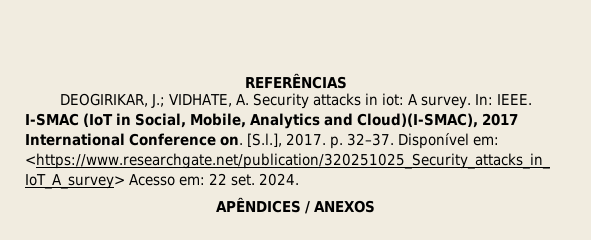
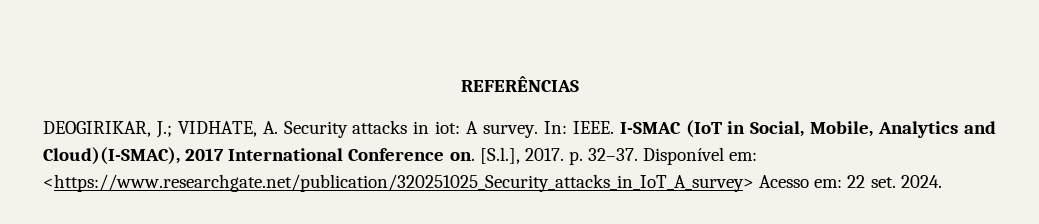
- APÊNDICES / ANEXOS

